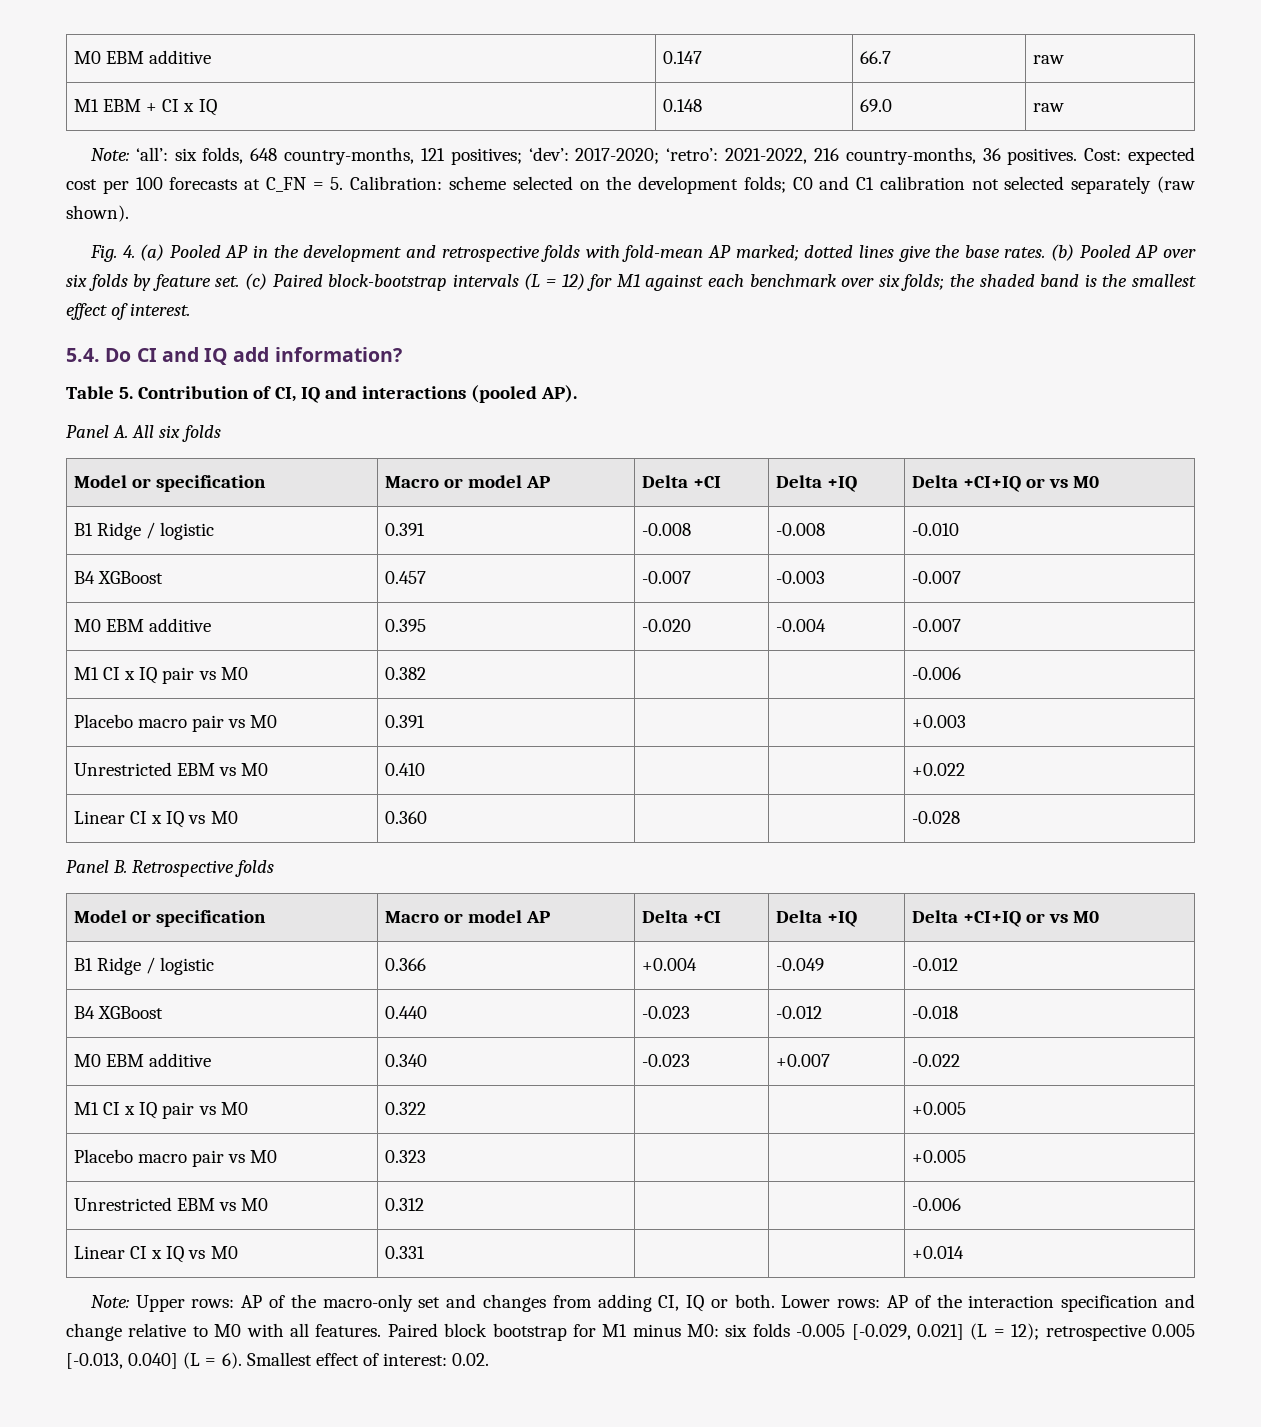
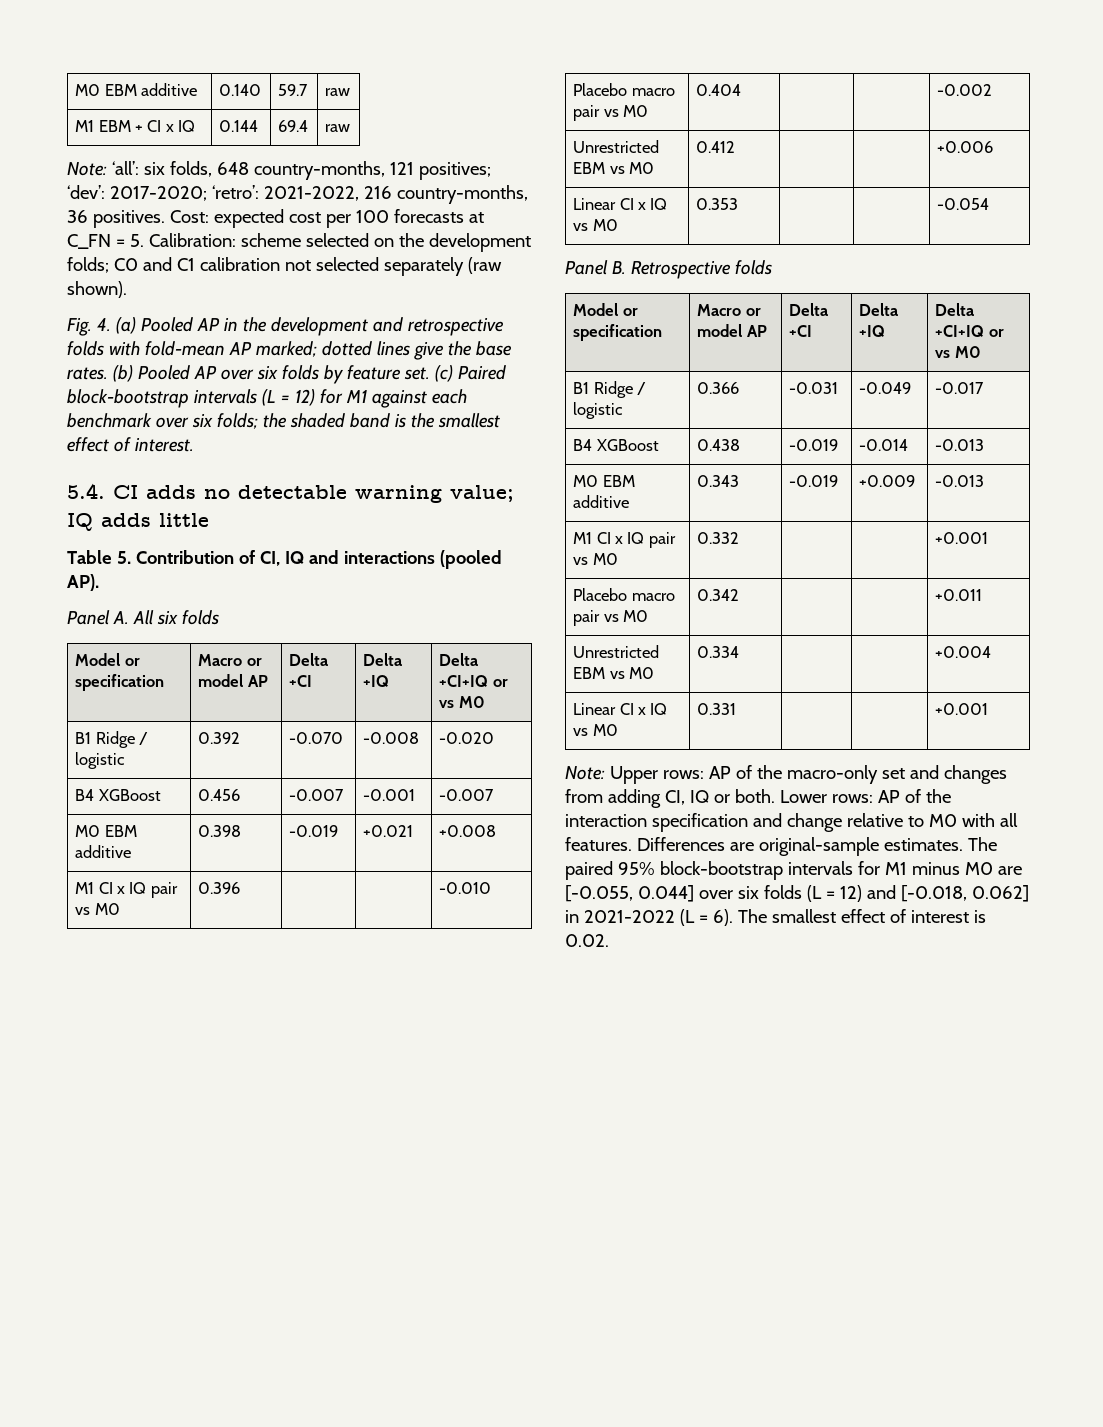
- M0 EBM additive | 0.147 | 66.7 | raw
+ M0 EBM additive | 0.140 | 59.7 | raw
- M1 EBM + CI x IQ | 0.148 | 69.0 | raw
+ M1 EBM + CI x IQ | 0.144 | 69.4 | raw
- 5.4. Do CI and IQ add information?
+ 5.4. CI adds no detectable warning value; IQ adds little
- B1 Ridge / logistic | 0.391 | -0.008 | -0.008 | -0.010
- B4 XGBoost | 0.457 | -0.007 | -0.003 | -0.007
+ B1 Ridge / logistic | 0.392 | -0.070 | -0.008 | -0.020
+ B4 XGBoost | 0.456 | -0.007 | -0.001 | -0.007
- M0 EBM additive | 0.395 | -0.020 | -0.004 | -0.007
- M1 CI x IQ pair vs M0 | 0.382 | | | -0.006
- Placebo macro pair vs M0 | 0.391 | | | +0.003
- Unrestricted EBM vs M0 | 0.410 | | | +0.022
- Linear CI x IQ vs M0 | 0.360 | | | -0.028
+ M0 EBM additive | 0.398 | -0.019 | +0.021 | +0.008
+ M1 CI x IQ pair vs M0 | 0.396 | | | -0.010
+ Placebo macro pair vs M0 | 0.404 | | | -0.002
+ Unrestricted EBM vs M0 | 0.412 | | | +0.006
+ Linear CI x IQ vs M0 | 0.353 | | | -0.054
- B1 Ridge / logistic | 0.366 | +0.004 | -0.049 | -0.012
- B4 XGBoost | 0.440 | -0.023 | -0.012 | -0.018
- M0 EBM additive | 0.340 | -0.023 | +0.007 | -0.022
- M1 CI x IQ pair vs M0 | 0.322 | | | +0.005
- Placebo macro pair vs M0 | 0.323 | | | +0.005
- Unrestricted EBM vs M0 | 0.312 | | | -0.006
+ B1 Ridge / logistic | 0.366 | -0.031 | -0.049 | -0.017
+ B4 XGBoost | 0.438 | -0.019 | -0.014 | -0.013
+ M0 EBM additive | 0.343 | -0.019 | +0.009 | -0.013
+ M1 CI x IQ pair vs M0 | 0.332 | | | +0.001
+ Placebo macro pair vs M0 | 0.342 | | | +0.011
+ Unrestricted EBM vs M0 | 0.334 | | | +0.004
- Linear CI x IQ vs M0 | 0.331 | | | +0.014
+ Linear CI x IQ vs M0 | 0.331 | | | +0.001
- Paired block bootstrap for M1 minus M0: six folds -0.005 [-0.029, 0.021] (L = 12); retrospective 0.005 [-0.013, 0.040] (L = 6). Smallest effect of interest: 0.02.
+ Differences are original-sample estimates. The paired 95% block-bootstrap intervals for M1 minus M0 are [-0.055, 0.044] over six folds (L = 12) and [-0.018, 0.062] in 2021-2022 (L = 6). The smallest effect of interest is 0.02.

